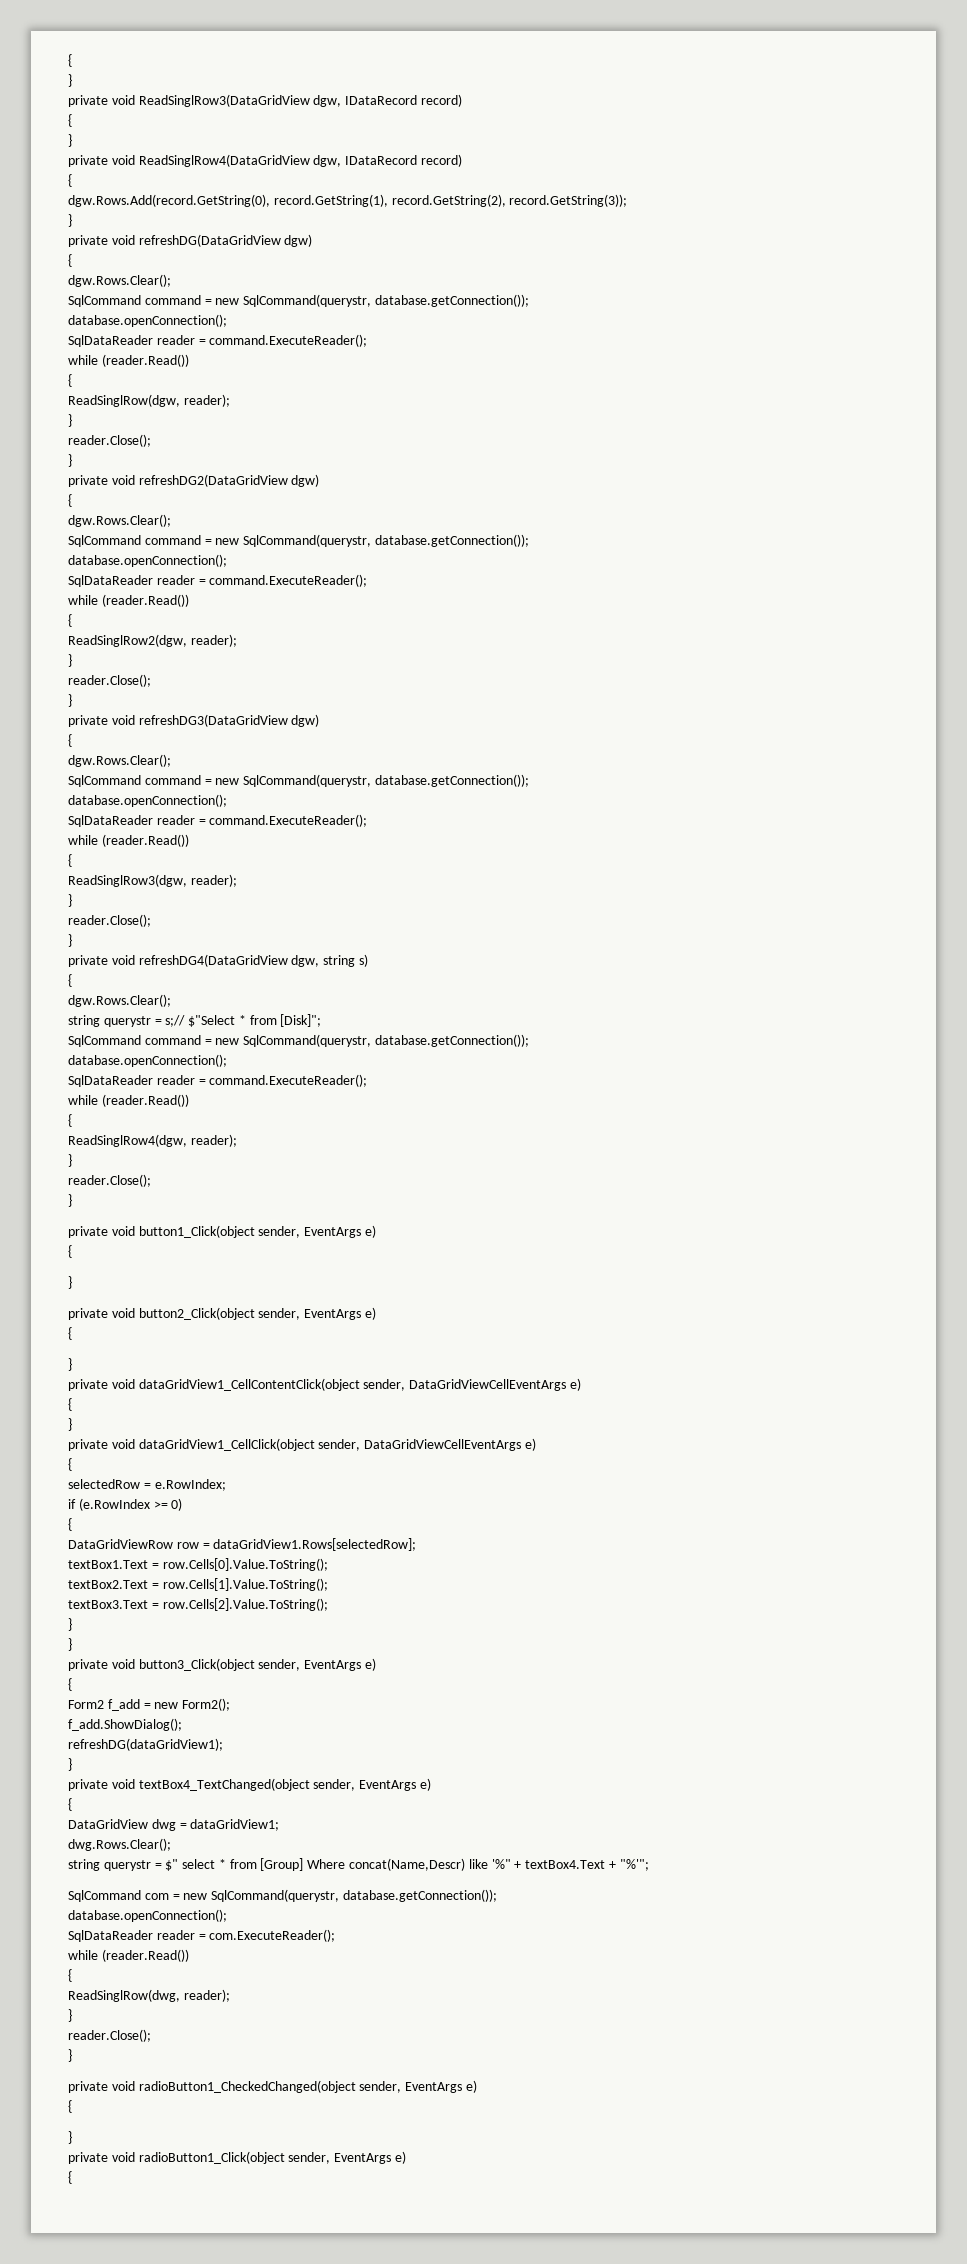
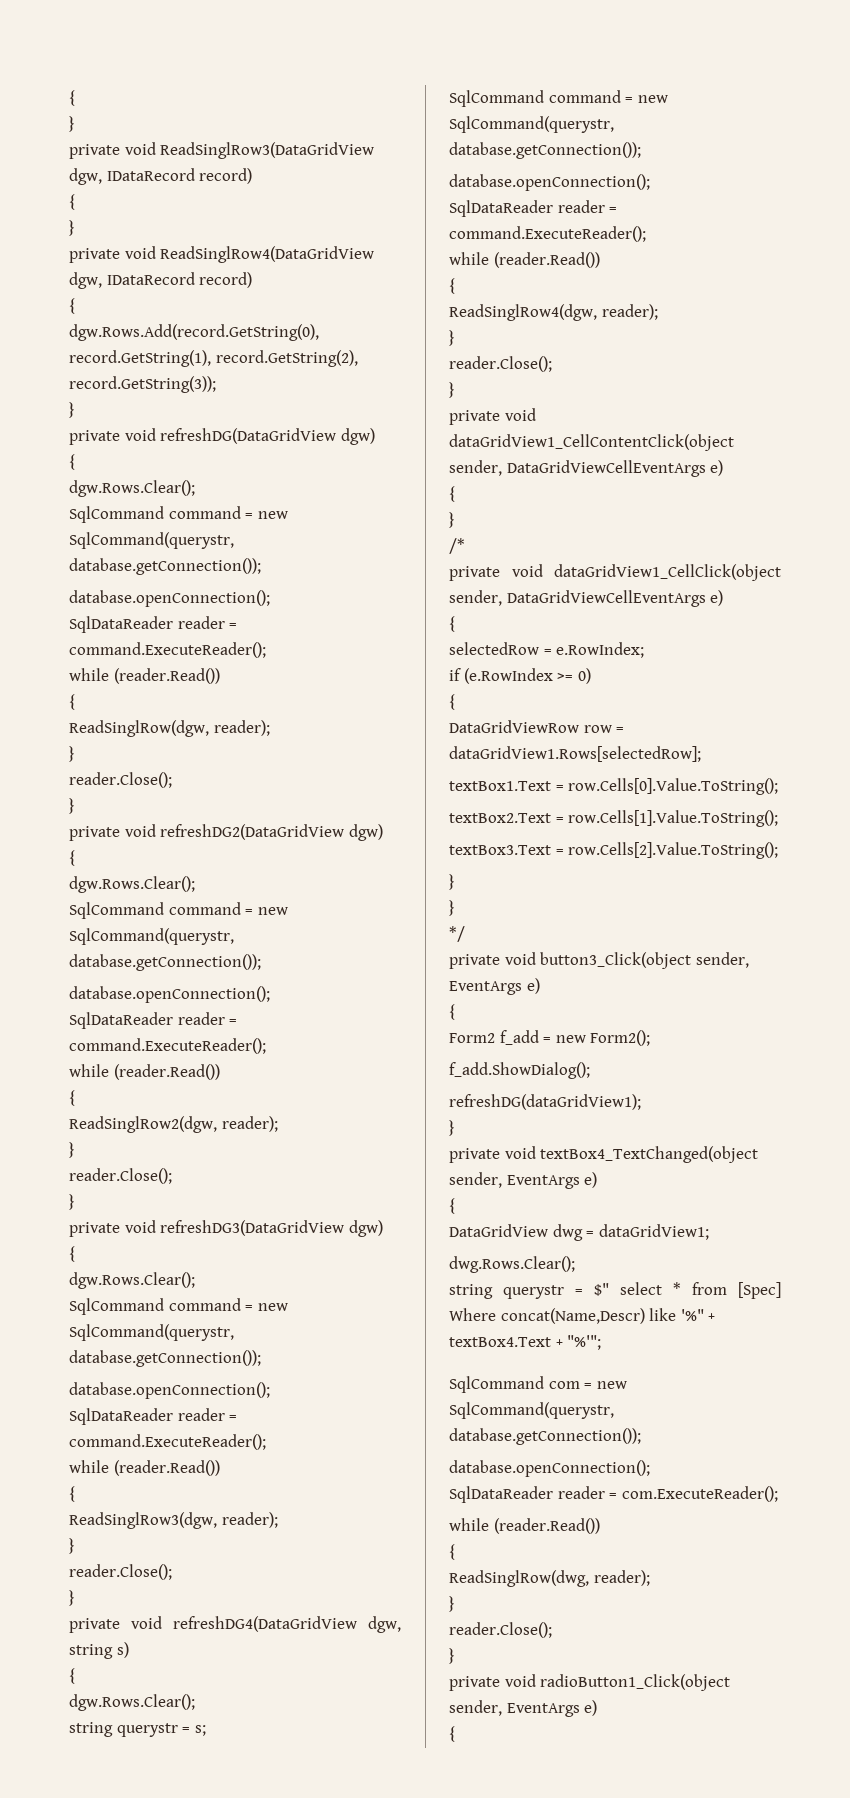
- string querystr = s;// $"Select * from [Disk]";
+ string querystr = s;
- private void button1_Click(object sender, EventArgs e)
- {
- }
- private void button2_Click(object sender, EventArgs e)
- {
- }
+ /*
+ */
- string querystr = $" select * from [Group] Where concat(Name,Descr) like '%" + textBox4.Text + "%'";
+ string querystr = $" select * from [Spec] Where concat(Name,Descr) like '%" + textBox4.Text + "%'";
- private void radioButton1_CheckedChanged(object sender, EventArgs e)
- {
- }

